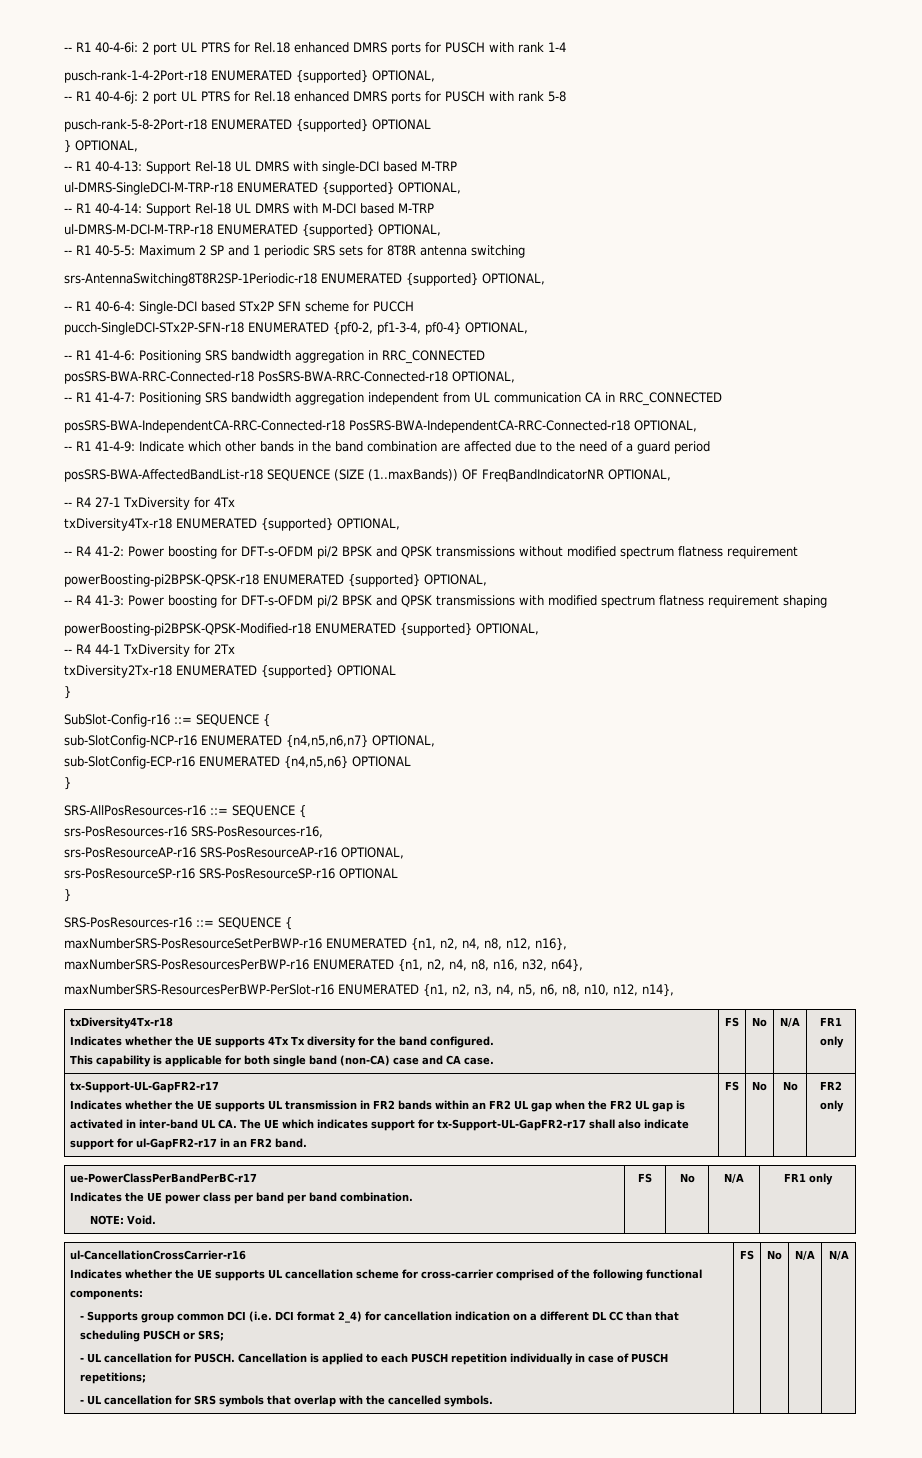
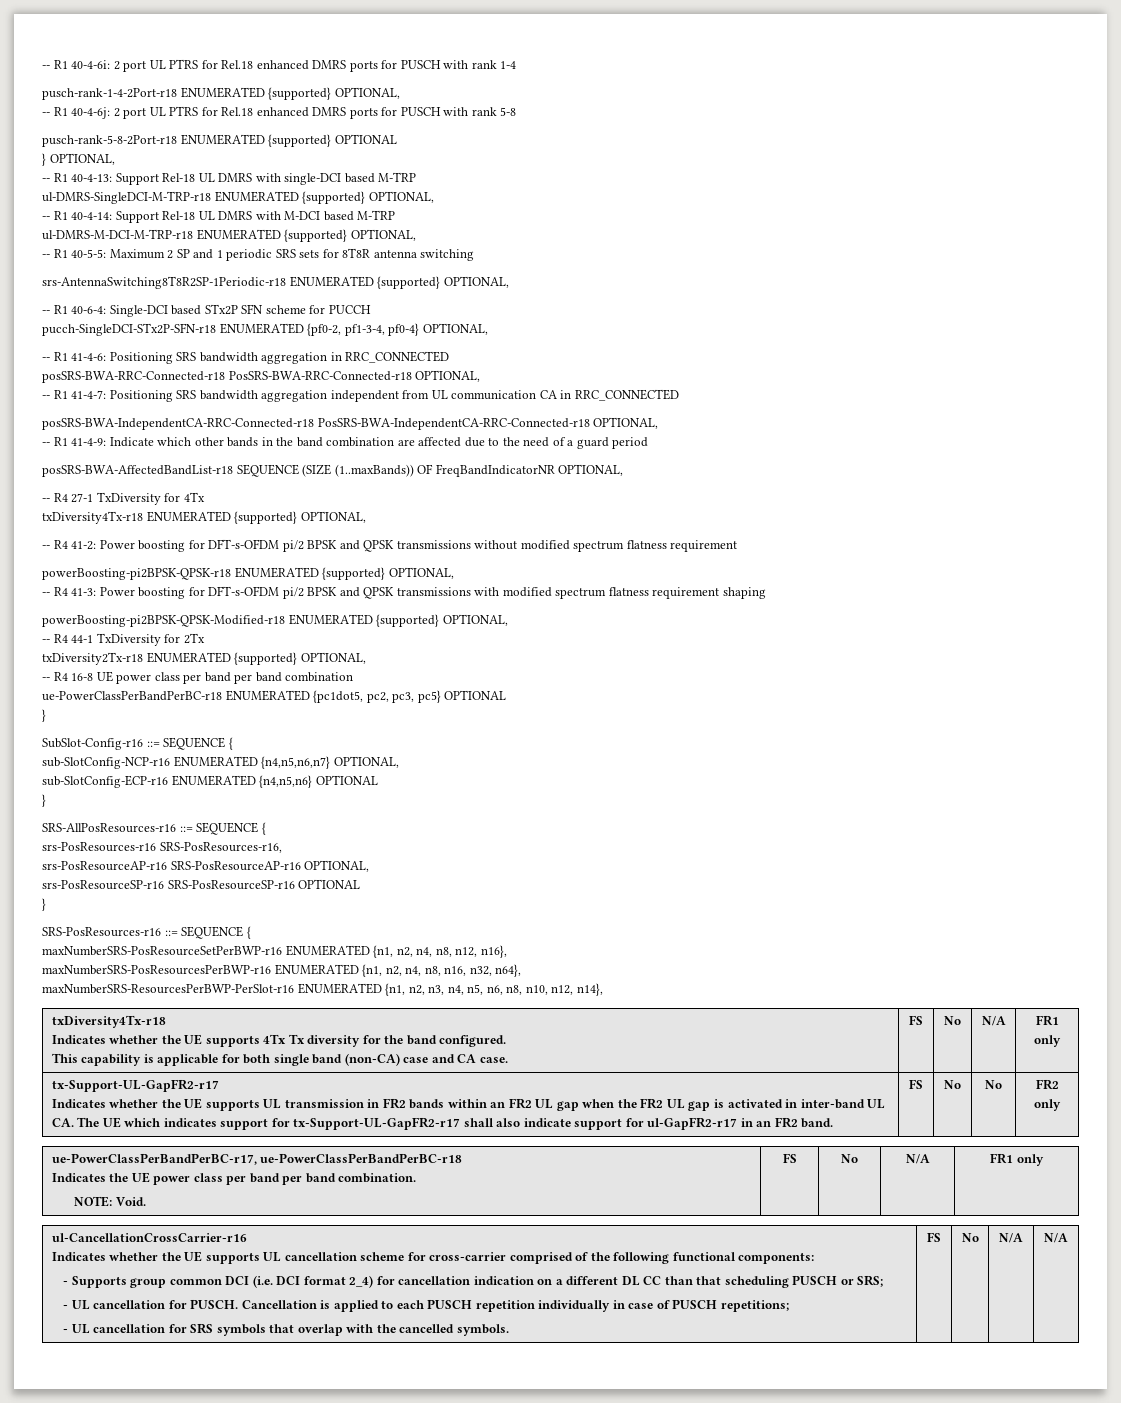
- txDiversity2Tx-r18 ENUMERATED {supported} OPTIONAL
+ txDiversity2Tx-r18 ENUMERATED {supported} OPTIONAL,
+ -- R4 16-8 UE power class per band per band combination
+ ue-PowerClassPerBandPerBC-r18 ENUMERATED {pc1dot5, pc2, pc3, pc5} OPTIONAL
- ue-PowerClassPerBandPerBC-r17
+ ue-PowerClassPerBandPerBC-r17, ue-PowerClassPerBandPerBC-r18

